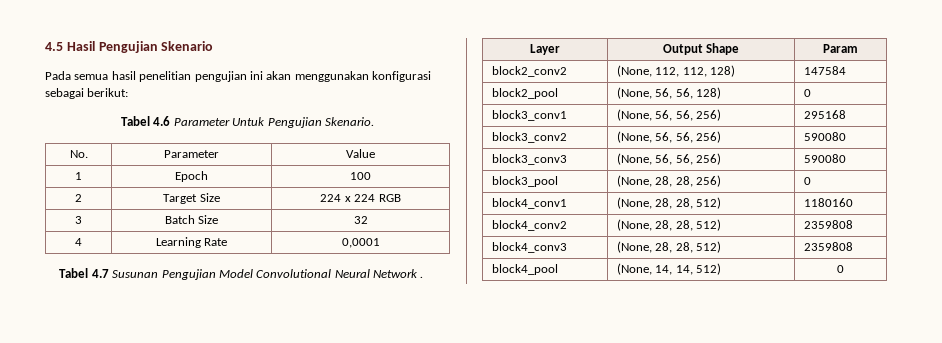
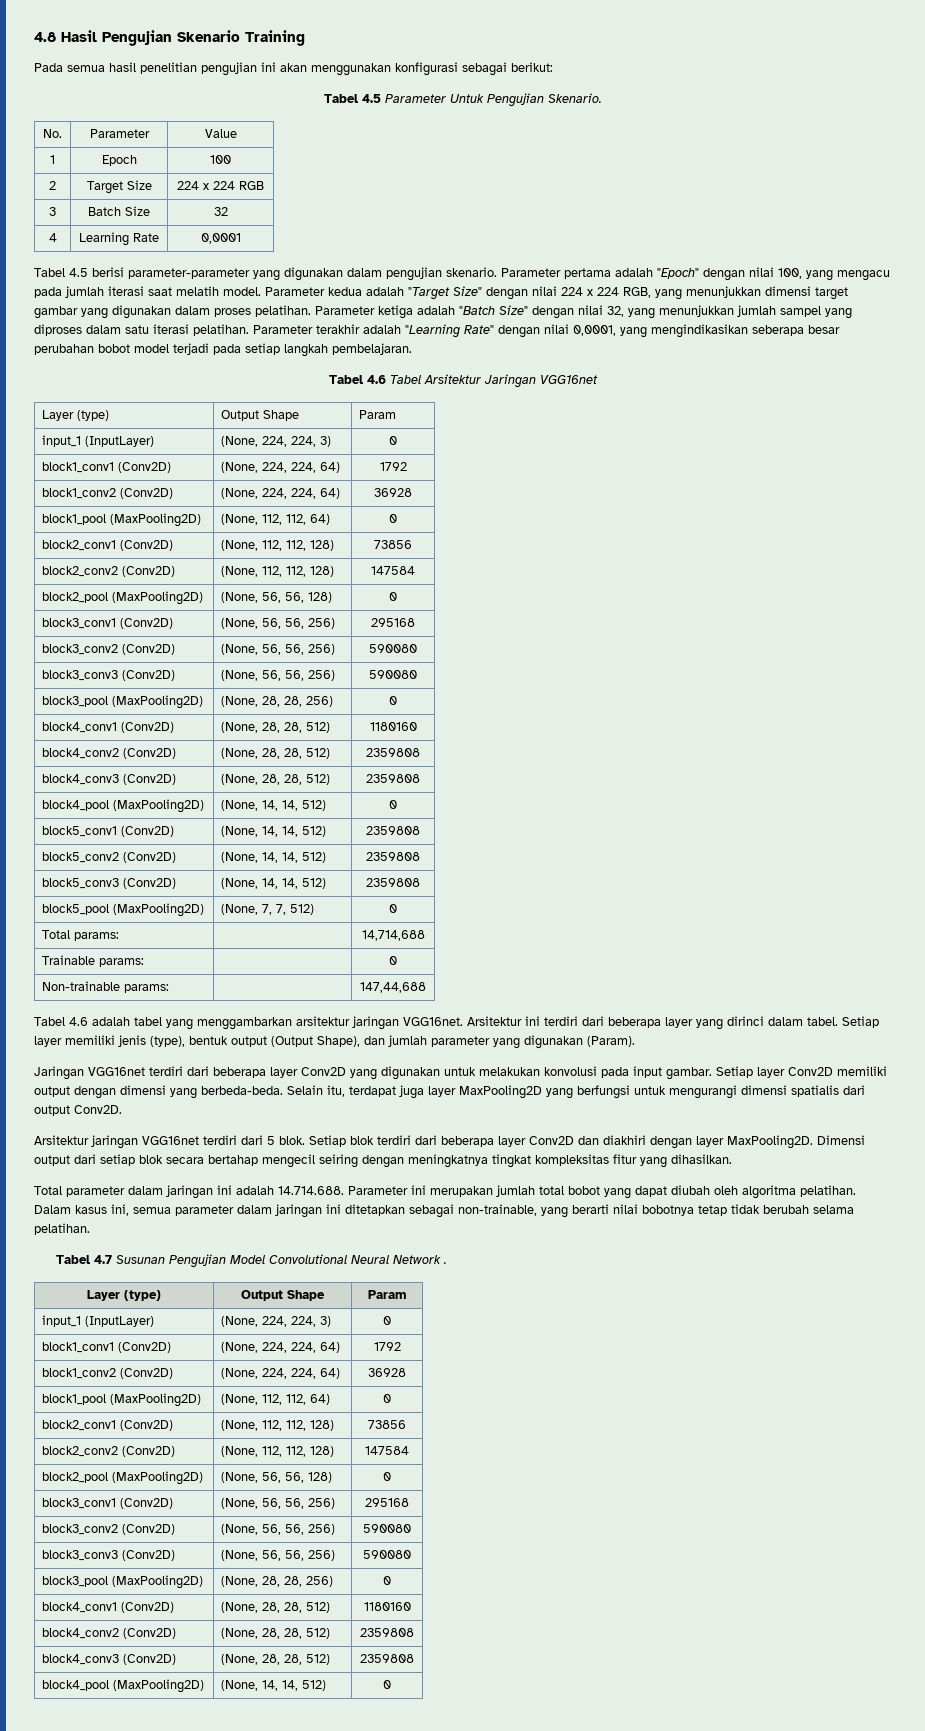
- 4.5 Hasil Pengujian Skenario
+ 4.8 Hasil Pengujian Skenario Training
- Tabel 4.6 Parameter Untuk Pengujian Skenario.
+ Tabel 4.5 Parameter Untuk Pengujian Skenario.
+ Tabel 4.5 berisi parameter-parameter yang digunakan dalam pengujian skenario. Parameter pertama adalah "Epoch" dengan nilai 100, yang mengacu pada jumlah iterasi saat melatih model. Parameter kedua adalah "Target Size" dengan nilai 224 x 224 RGB, yang menunjukkan dimensi target gambar yang digunakan dalam proses pelatihan. Parameter ketiga adalah "Batch Size" dengan nilai 32, yang menunjukkan jumlah sampel yang diproses dalam satu iterasi pelatihan. Parameter terakhir adalah "Learning Rate" dengan nilai 0,0001, yang mengindikasikan seberapa besar perubahan bobot model terjadi pada setiap langkah pembelajaran.
+ Tabel 4.6 Tabel Arsitektur Jaringan VGG16net
+ Layer (type) | Output Shape | Param
+ input_1 (InputLayer) | (None, 224, 224, 3) | 0
+ block1_conv1 (Conv2D) | (None, 224, 224, 64) | 1792
+ block1_conv2 (Conv2D) | (None, 224, 224, 64) | 36928
+ block1_pool (MaxPooling2D) | (None, 112, 112, 64) | 0
+ block2_conv1 (Conv2D) | (None, 112, 112, 128) | 73856
+ block2_conv2 (Conv2D) | (None, 112, 112, 128) | 147584
+ block2_pool (MaxPooling2D) | (None, 56, 56, 128) | 0
+ block3_conv1 (Conv2D) | (None, 56, 56, 256) | 295168
+ block3_conv2 (Conv2D) | (None, 56, 56, 256) | 590080
+ block3_conv3 (Conv2D) | (None, 56, 56, 256) | 590080
+ block3_pool (MaxPooling2D) | (None, 28, 28, 256) | 0
+ block4_conv1 (Conv2D) | (None, 28, 28, 512) | 1180160
+ block4_conv2 (Conv2D) | (None, 28, 28, 512) | 2359808
+ block4_conv3 (Conv2D) | (None, 28, 28, 512) | 2359808
+ block4_pool (MaxPooling2D) | (None, 14, 14, 512) | 0
+ block5_conv1 (Conv2D) | (None, 14, 14, 512) | 2359808
+ block5_conv2 (Conv2D) | (None, 14, 14, 512) | 2359808
+ block5_conv3 (Conv2D) | (None, 14, 14, 512) | 2359808
+ block5_pool (MaxPooling2D) | (None, 7, 7, 512) | 0
+ Total params: | | 14,714,688
+ Trainable params: | | 0
+ Non-trainable params: | | 147,44,688
+ Tabel 4.6 adalah tabel yang menggambarkan arsitektur jaringan VGG16net. Arsitektur ini terdiri dari beberapa layer yang dirinci dalam tabel. Setiap layer memiliki jenis (type), bentuk output (Output Shape), dan jumlah parameter yang digunakan (Param).
+ Jaringan VGG16net terdiri dari beberapa layer Conv2D yang digunakan untuk melakukan konvolusi pada input gambar. Setiap layer Conv2D memiliki output dengan dimensi yang berbeda-beda. Selain itu, terdapat juga layer MaxPooling2D yang berfungsi untuk mengurangi dimensi spatialis dari output Conv2D.
+ Arsitektur jaringan VGG16net terdiri dari 5 blok. Setiap blok terdiri dari beberapa layer Conv2D dan diakhiri dengan layer MaxPooling2D. Dimensi output dari setiap blok secara bertahap mengecil seiring dengan meningkatnya tingkat kompleksitas fitur yang dihasilkan.
+ Total parameter dalam jaringan ini adalah 14.714.688. Parameter ini merupakan jumlah total bobot yang dapat diubah oleh algoritma pelatihan. Dalam kasus ini, semua parameter dalam jaringan ini ditetapkan sebagai non-trainable, yang berarti nilai bobotnya tetap tidak berubah selama pelatihan.
  Tabel 4.7 Susunan Pengujian Model Convolutional Neural Network .
- Layer | Output Shape | Param
- block2_conv2 | (None, 112, 112, 128) | 147584
- block2_pool | (None, 56, 56, 128) | 0
- block3_conv1 | (None, 56, 56, 256) | 295168
- block3_conv2 | (None, 56, 56, 256) | 590080
- block3_conv3 | (None, 56, 56, 256) | 590080
- block3_pool | (None, 28, 28, 256) | 0
- block4_conv1 | (None, 28, 28, 512) | 1180160
- block4_conv2 | (None, 28, 28, 512) | 2359808
- block4_conv3 | (None, 28, 28, 512) | 2359808
- block4_pool | (None, 14, 14, 512) | 0
+ Layer (type) | Output Shape | Param
+ input_1 (InputLayer) | (None, 224, 224, 3) | 0
+ block1_conv1 (Conv2D) | (None, 224, 224, 64) | 1792
+ block1_conv2 (Conv2D) | (None, 224, 224, 64) | 36928
+ block1_pool (MaxPooling2D) | (None, 112, 112, 64) | 0
+ block2_conv1 (Conv2D) | (None, 112, 112, 128) | 73856
+ block2_conv2 (Conv2D) | (None, 112, 112, 128) | 147584
+ block2_pool (MaxPooling2D) | (None, 56, 56, 128) | 0
+ block3_conv1 (Conv2D) | (None, 56, 56, 256) | 295168
+ block3_conv2 (Conv2D) | (None, 56, 56, 256) | 590080
+ block3_conv3 (Conv2D) | (None, 56, 56, 256) | 590080
+ block3_pool (MaxPooling2D) | (None, 28, 28, 256) | 0
+ block4_conv1 (Conv2D) | (None, 28, 28, 512) | 1180160
+ block4_conv2 (Conv2D) | (None, 28, 28, 512) | 2359808
+ block4_conv3 (Conv2D) | (None, 28, 28, 512) | 2359808
+ block4_pool (MaxPooling2D) | (None, 14, 14, 512) | 0

